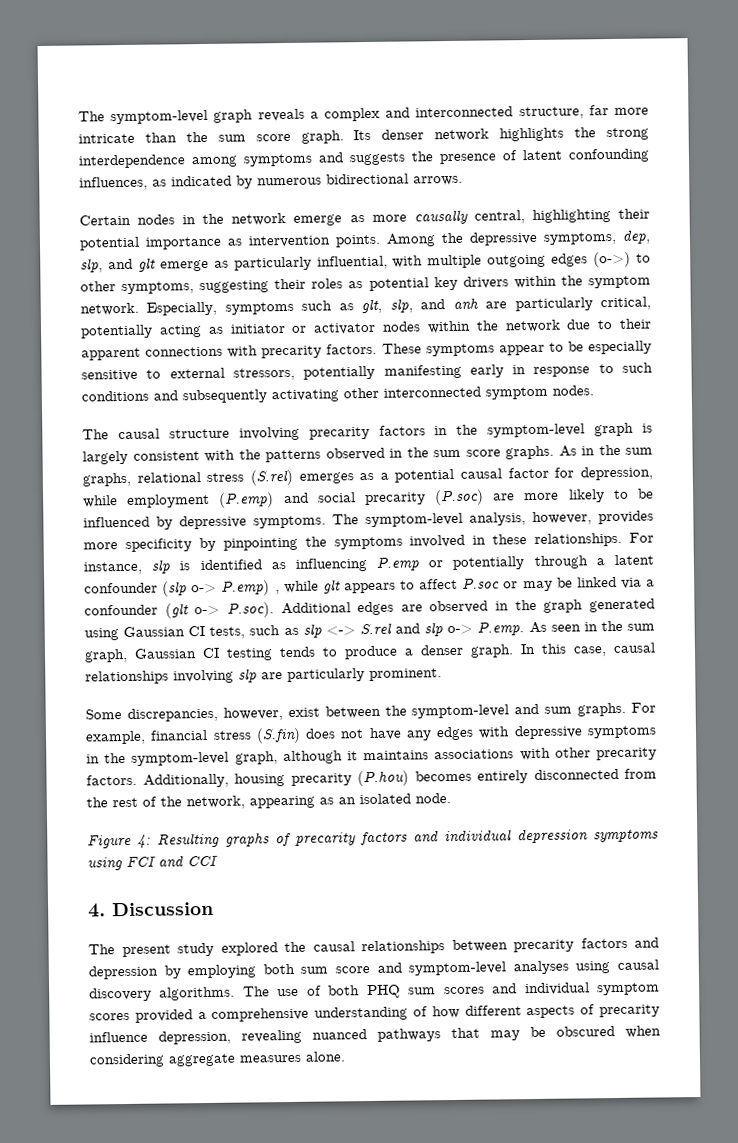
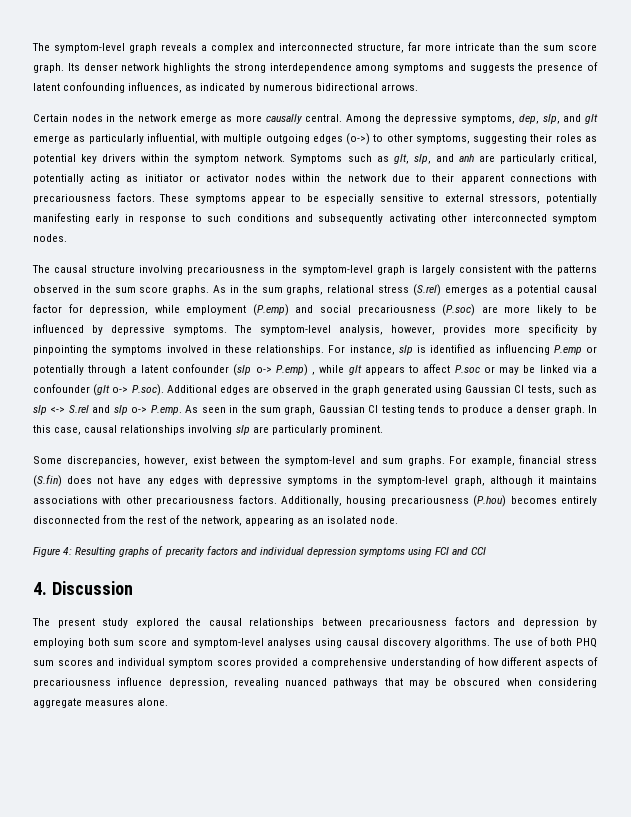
- Certain nodes in the network emerge as more causally central, highlighting their potential importance as intervention points.
+ Certain nodes in the network emerge as more causally central.
- Especially, symptoms such as glt, slp, and anh are particularly critical, potentially acting as initiator or activator nodes within the network due to their apparent connections with precarity factors.
+ Symptoms such as glt, slp, and anh are particularly critical, potentially acting as initiator or activator nodes within the network due to their apparent connections with precariousness factors.
- The causal structure involving precarity factors in the symptom-level graph is largely consistent with the patterns observed in the sum score graphs.
+ The causal structure involving precariousness in the symptom-level graph is largely consistent with the patterns observed in the sum score graphs.
- As in the sum graphs, relational stress (S.rel) emerges as a potential causal factor for depression, while employment (P.emp) and social precarity (P.soc) are more likely to be influenced by depressive symptoms.
+ As in the sum graphs, relational stress (S.rel) emerges as a potential causal factor for depression, while employment (P.emp) and social precariousness (P.soc) are more likely to be influenced by depressive symptoms.
- For example, financial stress (S.fin) does not have any edges with depressive symptoms in the symptom-level graph, although it maintains associations with other precarity factors.
+ For example, financial stress (S.fin) does not have any edges with depressive symptoms in the symptom-level graph, although it maintains associations with other precariousness factors.
- Additionally, housing precarity (P.hou) becomes entirely disconnected from the rest of the network, appearing as an isolated node.
+ Additionally, housing precariousness (P.hou) becomes entirely disconnected from the rest of the network, appearing as an isolated node.
- The present study explored the causal relationships between precarity factors and depression by employing both sum score and symptom-level analyses using causal discovery algorithms.
+ The present study explored the causal relationships between precariousness factors and depression by employing both sum score and symptom-level analyses using causal discovery algorithms.
- The use of both PHQ sum scores and individual symptom scores provided a comprehensive understanding of how different aspects of precarity influence depression, revealing nuanced pathways that may be obscured when considering aggregate measures alone.
+ The use of both PHQ sum scores and individual symptom scores provided a comprehensive understanding of how different aspects of precariousness influence depression, revealing nuanced pathways that may be obscured when considering aggregate measures alone.

